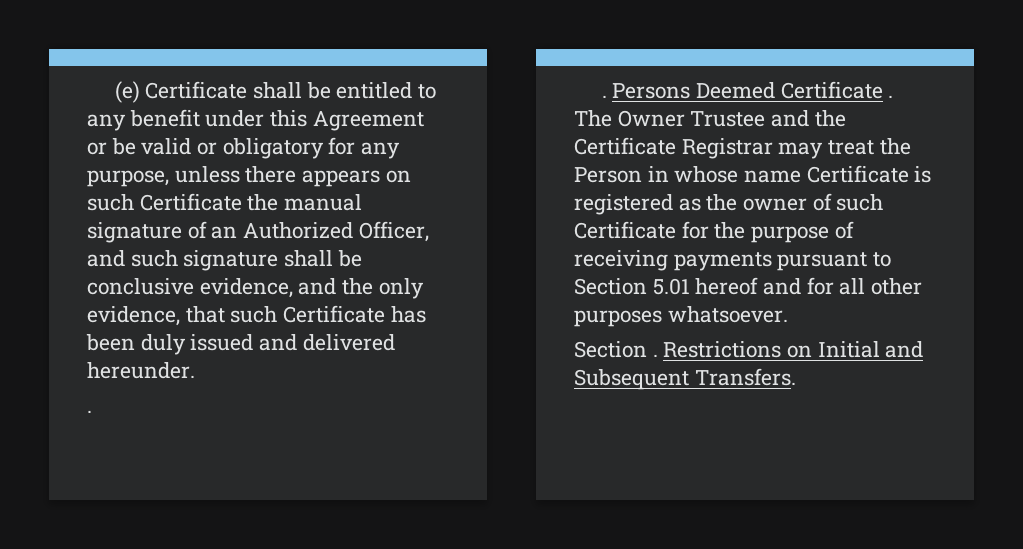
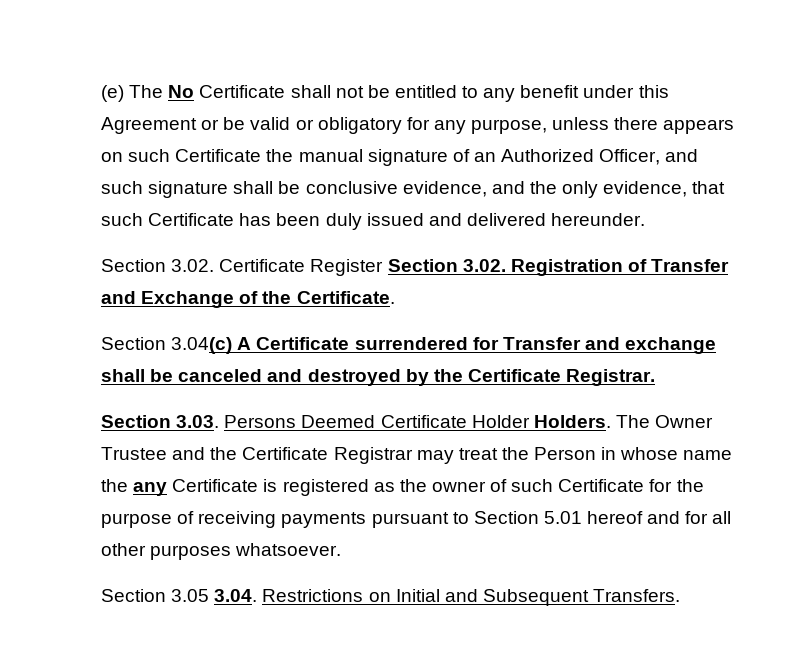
- (e) Certificate shall be entitled to any benefit under this Agreement or be valid or obligatory for any purpose, unless there appears on such Certificate the manual signature of an Authorized Officer, and such signature shall be conclusive evidence, and the only evidence, that such Certificate has been duly issued and delivered hereunder.
- .
- . Persons Deemed Certificate .
+ (e) The No Certificate shall not be entitled to any benefit under this Agreement or be valid or obligatory for any purpose, unless there appears on such Certificate the manual signature of an Authorized Officer, and such signature shall be conclusive evidence, and the only evidence, that such Certificate has been duly issued and delivered hereunder.
+ Section 3.02. Certificate Register Section 3.02. Registration of Transfer and Exchange of the Certificate.
+ Section 3.04(c) A Certificate surrendered for Transfer and exchange shall be canceled and destroyed by the Certificate Registrar.
+ Section 3.03. Persons Deemed Certificate Holder Holders.
- The Owner Trustee and the Certificate Registrar may treat the Person in whose name Certificate is registered as the owner of such Certificate for the purpose of receiving payments pursuant to Section 5.01 hereof and for all other purposes whatsoever.
+ The Owner Trustee and the Certificate Registrar may treat the Person in whose name the any Certificate is registered as the owner of such Certificate for the purpose of receiving payments pursuant to Section 5.01 hereof and for all other purposes whatsoever.
- Section . Restrictions on Initial and Subsequent Transfers.
+ Section 3.05 3.04. Restrictions on Initial and Subsequent Transfers.

